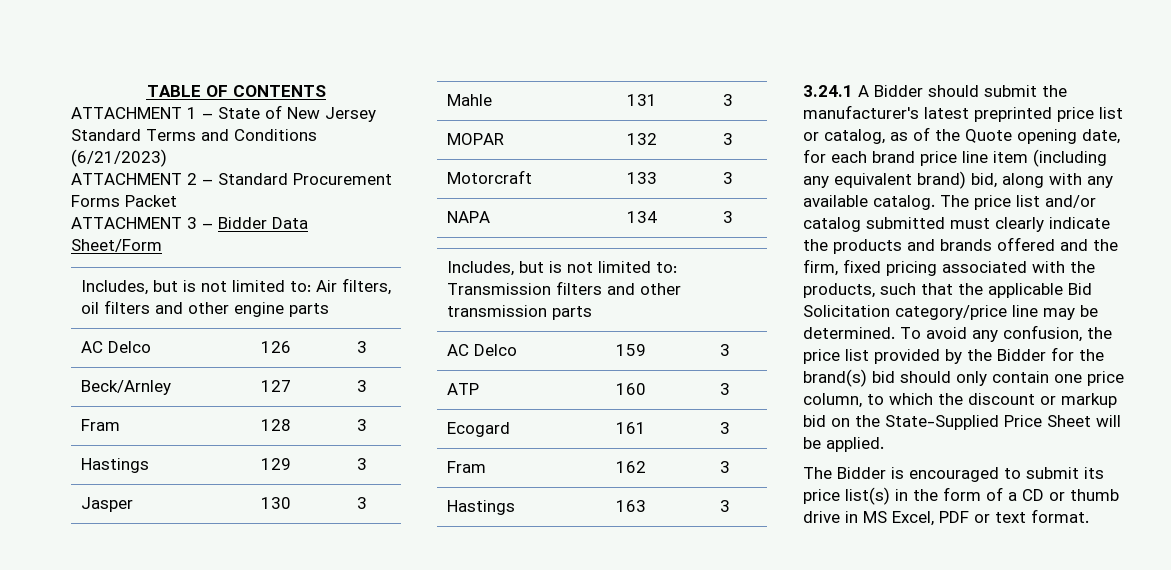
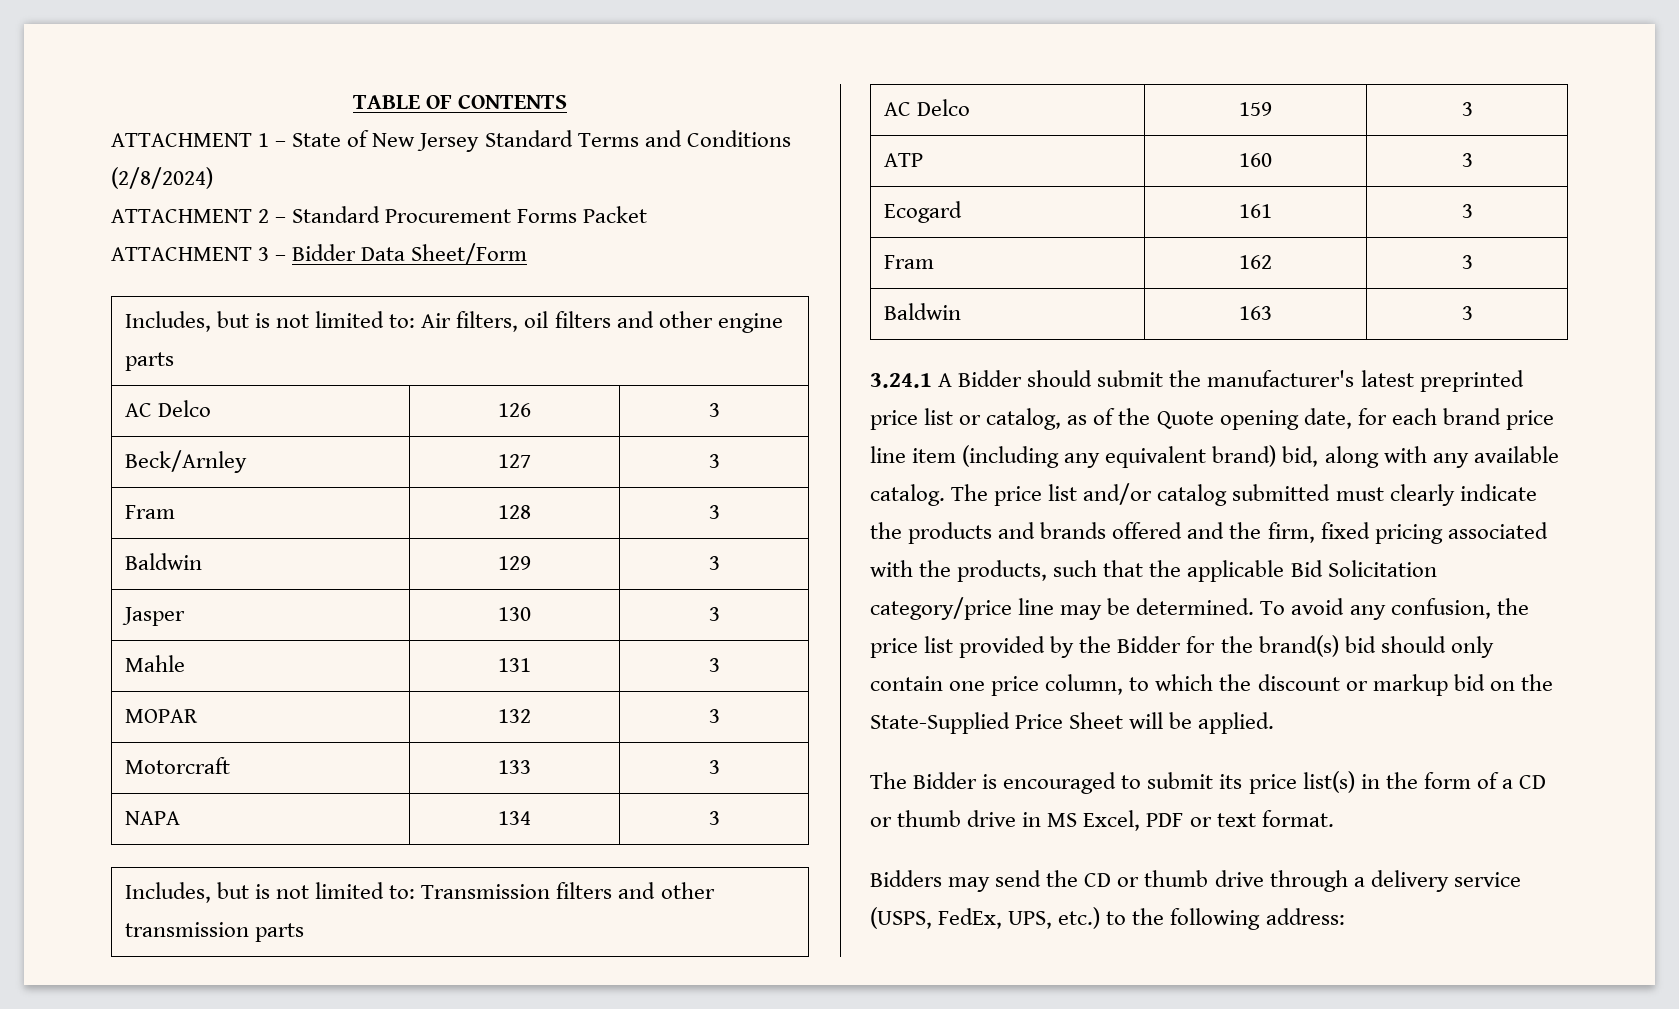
- ATTACHMENT 1 – State of New Jersey Standard Terms and Conditions (6/21/2023)
+ ATTACHMENT 1 – State of New Jersey Standard Terms and Conditions (2/8/2024)
- Hastings | 129 | 3
+ Baldwin | 129 | 3
- Hastings | 163 | 3
+ Baldwin | 163 | 3
+ Bidders may send the CD or thumb drive through a delivery service (USPS, FedEx, UPS, etc.) to the following address:

